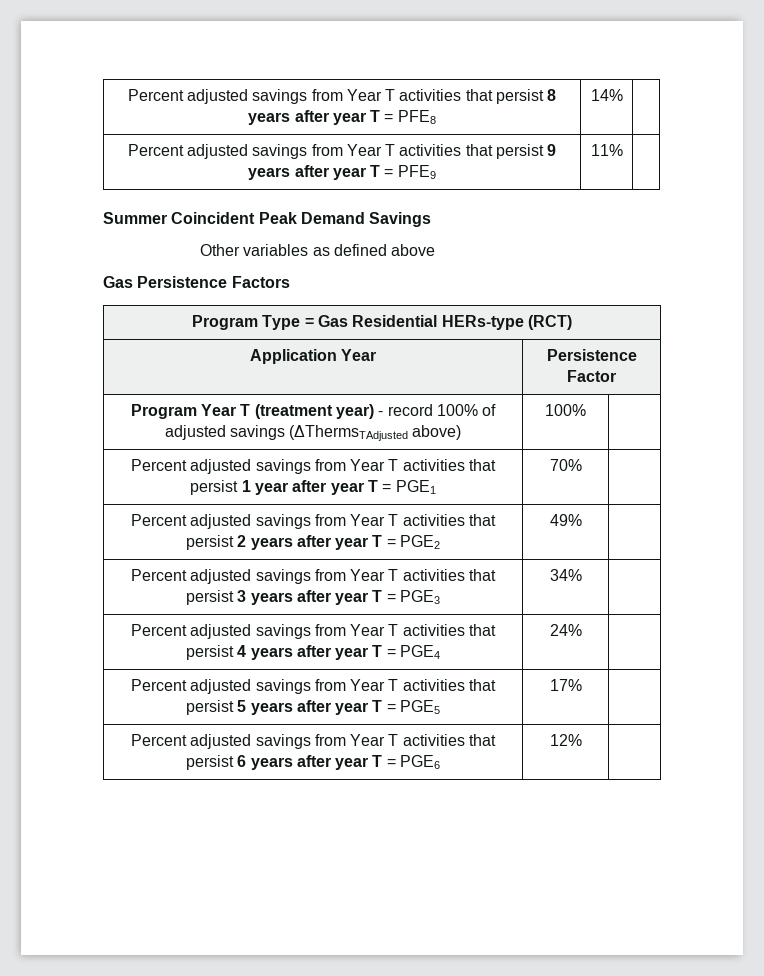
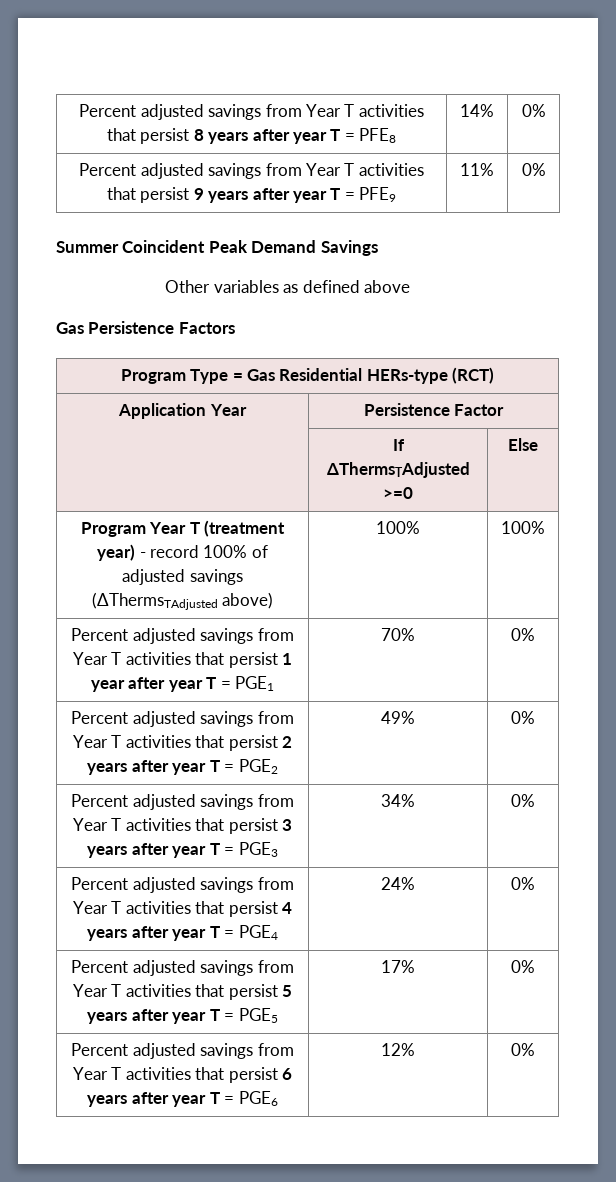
- Percent adjusted savings from Year T activities that persist 8 years after year T = PFE8 | 14% |
+ Percent adjusted savings from Year T activities that persist 8 years after year T = PFE8 | 14% | 0%
- Percent adjusted savings from Year T activities that persist 9 years after year T = PFE9 | 11% |
+ Percent adjusted savings from Year T activities that persist 9 years after year T = PFE9 | 11% | 0%
+ | If ΔThermsTAdjusted >=0 | Else
- Program Year T (treatment year) - record 100% of adjusted savings (ΔThermsTAdjusted above) | 100% |
+ Program Year T (treatment year) - record 100% of adjusted savings (ΔThermsTAdjusted above) | 100% | 100%
- Percent adjusted savings from Year T activities that persist 1 year after year T = PGE1 | 70% |
+ Percent adjusted savings from Year T activities that persist 1 year after year T = PGE1 | 70% | 0%
- Percent adjusted savings from Year T activities that persist 2 years after year T = PGE2 | 49% |
+ Percent adjusted savings from Year T activities that persist 2 years after year T = PGE2 | 49% | 0%
- Percent adjusted savings from Year T activities that persist 3 years after year T = PGE3 | 34% |
+ Percent adjusted savings from Year T activities that persist 3 years after year T = PGE3 | 34% | 0%
- Percent adjusted savings from Year T activities that persist 4 years after year T = PGE4 | 24% |
+ Percent adjusted savings from Year T activities that persist 4 years after year T = PGE4 | 24% | 0%
- Percent adjusted savings from Year T activities that persist 5 years after year T = PGE5 | 17% |
+ Percent adjusted savings from Year T activities that persist 5 years after year T = PGE5 | 17% | 0%
- Percent adjusted savings from Year T activities that persist 6 years after year T = PGE6 | 12% |
+ Percent adjusted savings from Year T activities that persist 6 years after year T = PGE6 | 12% | 0%

